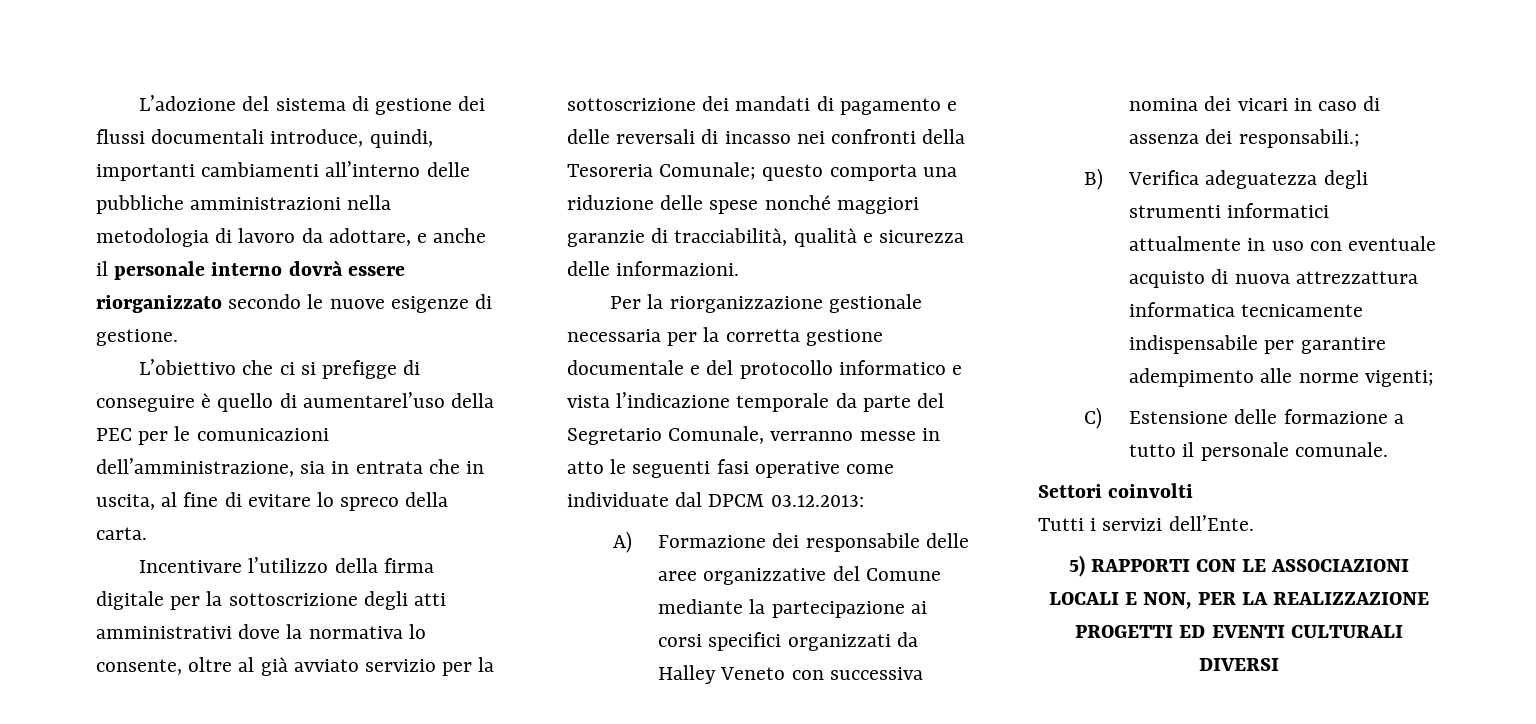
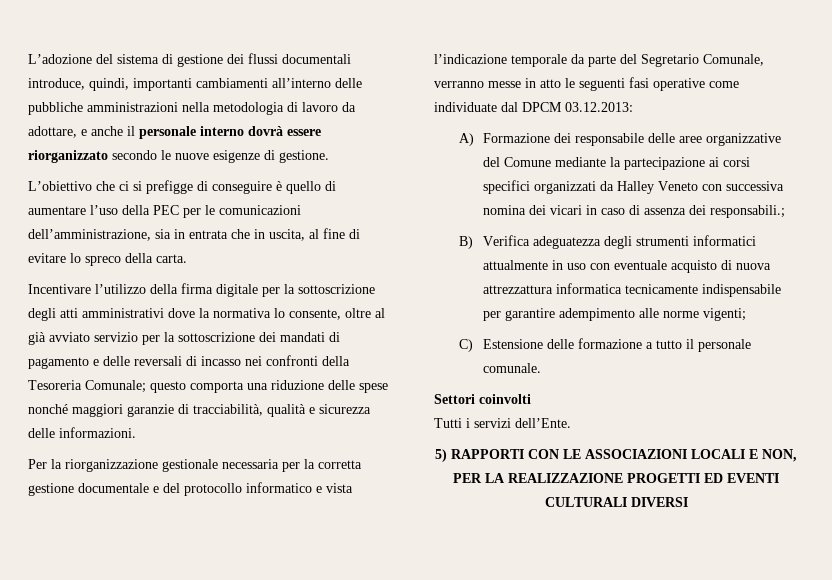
- L’obiettivo che ci si prefigge di conseguire è quello di aumentarel’uso della PEC per le comunicazioni dell’amministrazione, sia in entrata che in uscita, al fine di evitare lo spreco della carta.
+ L’obiettivo che ci si prefigge di conseguire è quello di aumentare l’uso della PEC per le comunicazioni dell’amministrazione, sia in entrata che in uscita, al fine di evitare lo spreco della carta.

